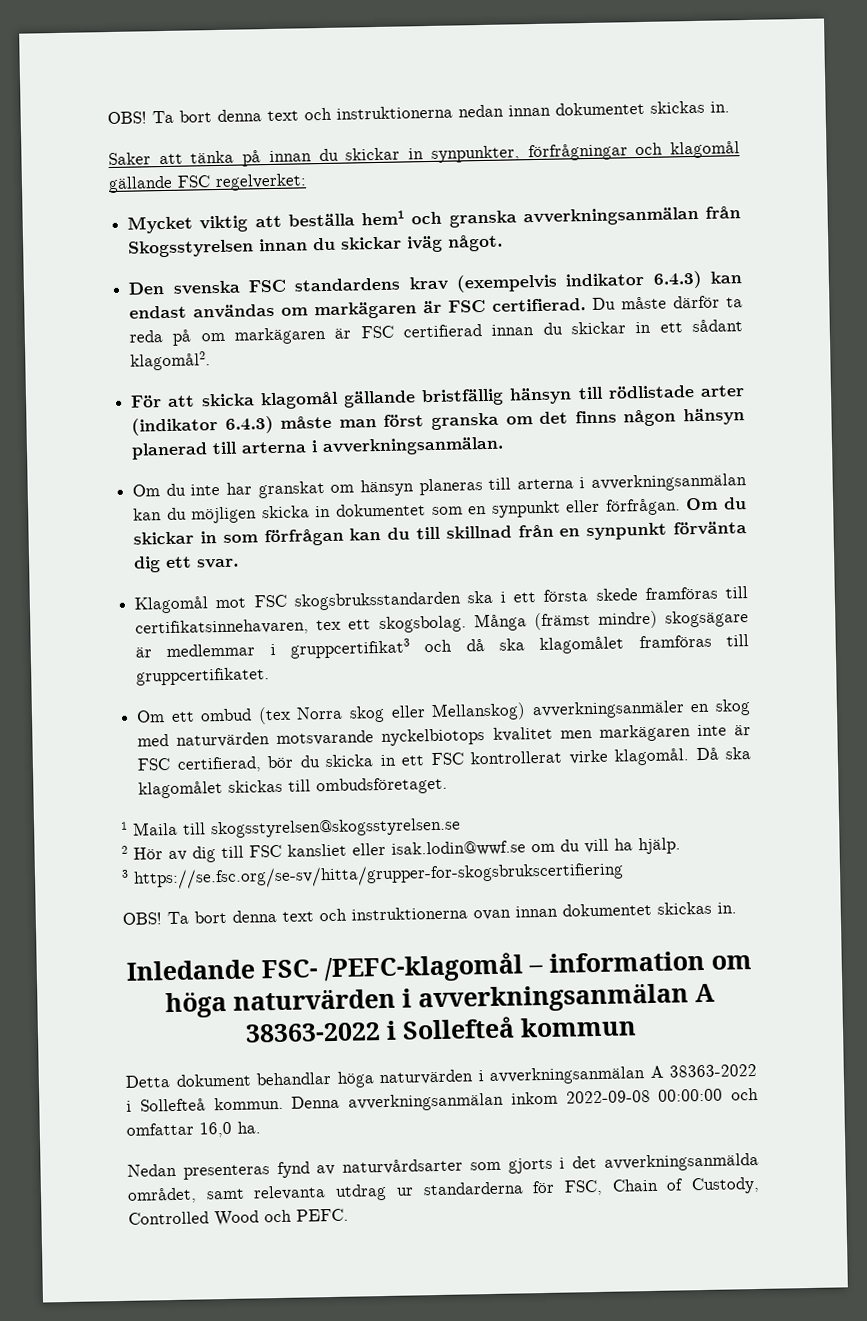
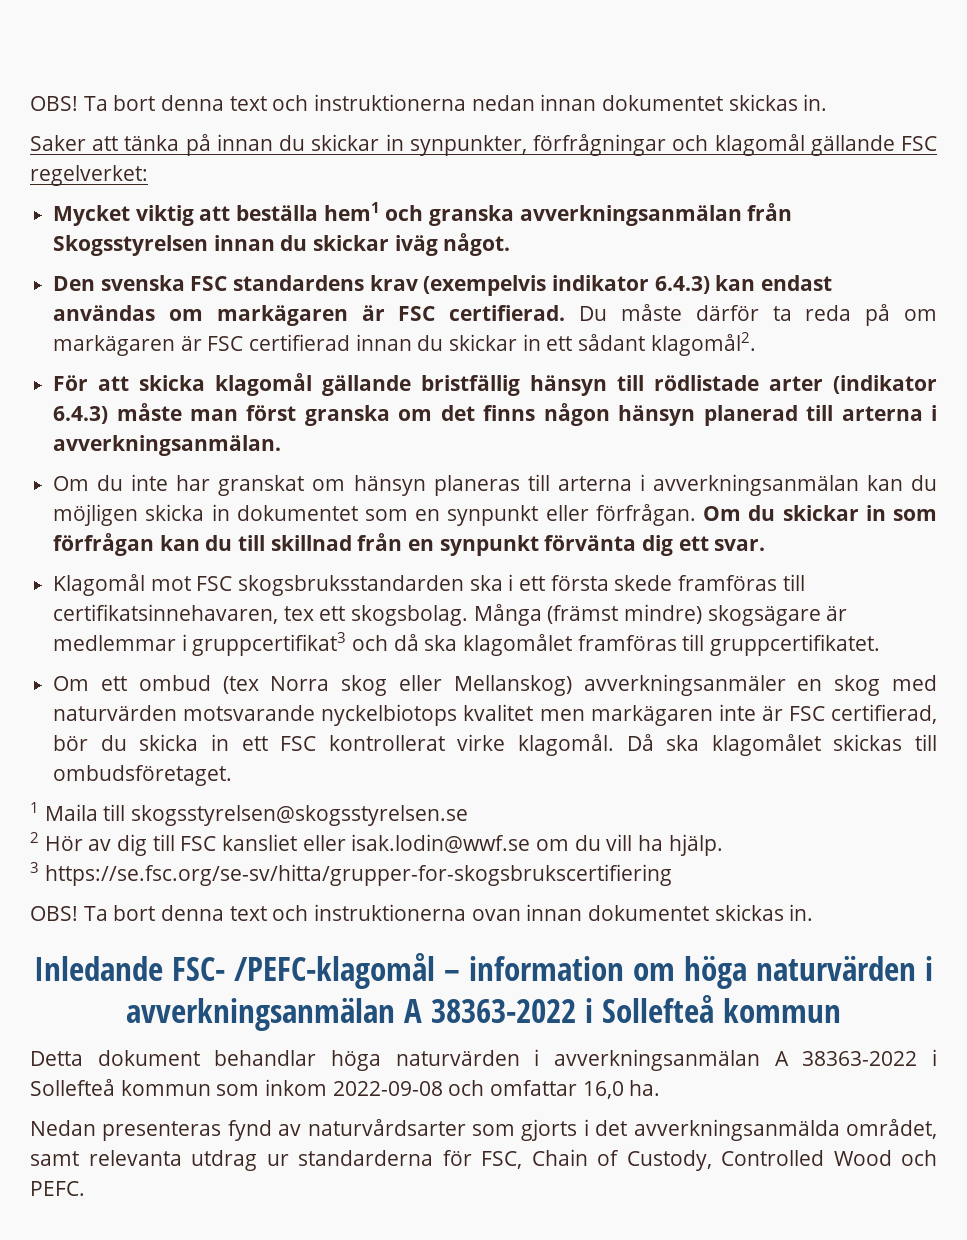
- Detta dokument behandlar höga naturvärden i avverkningsanmälan A 38363-2022 i Sollefteå kommun. Denna avverkningsanmälan inkom 2022-09-08 00:00:00 och omfattar 16,0 ha.
+ Detta dokument behandlar höga naturvärden i avverkningsanmälan A 38363-2022 i Sollefteå kommun som inkom 2022-09-08 och omfattar 16,0 ha.

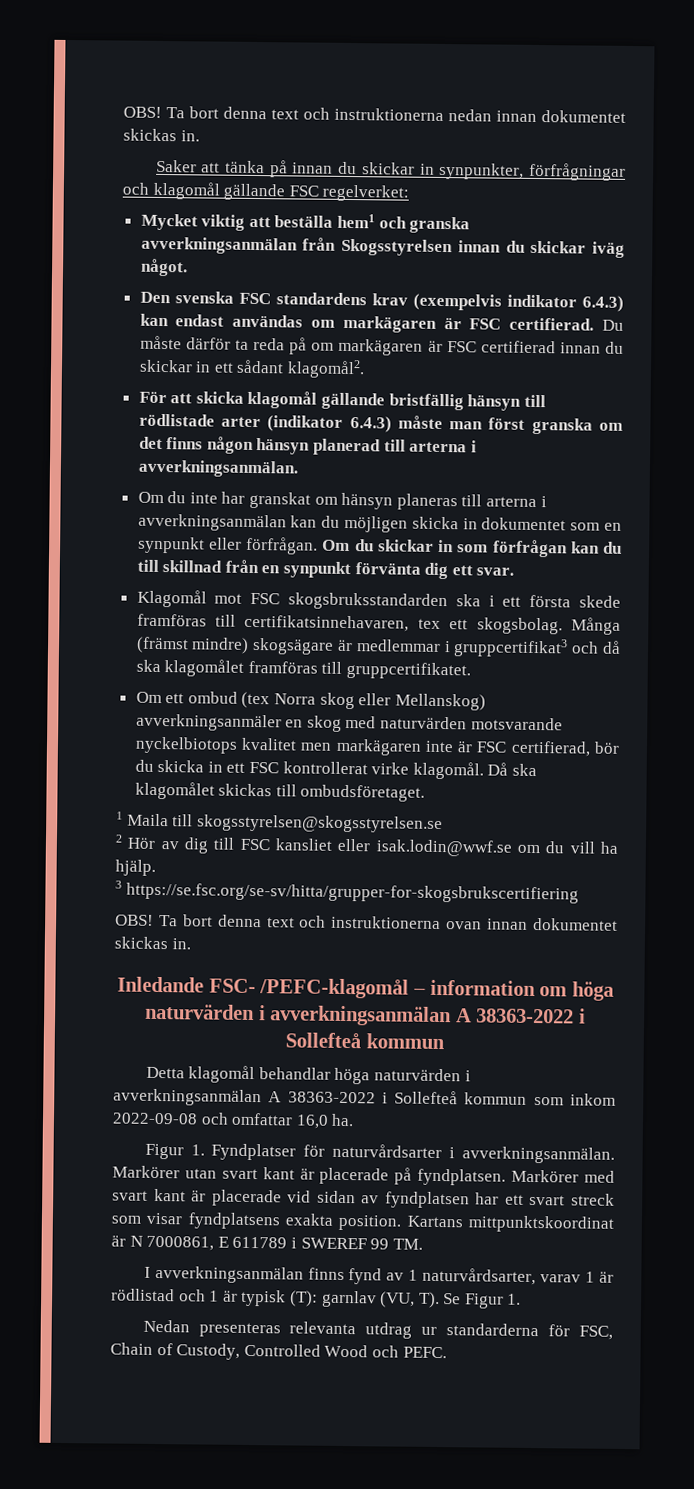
- Detta dokument behandlar höga naturvärden i avverkningsanmälan A 38363-2022 i Sollefteå kommun som inkom 2022-09-08 och omfattar 16,0 ha.
+ Detta klagomål behandlar höga naturvärden i avverkningsanmälan A 38363-2022 i Sollefteå kommun som inkom 2022-09-08 och omfattar 16,0 ha.
- Nedan presenteras fynd av naturvårdsarter som gjorts i det avverkningsanmälda området, samt relevanta utdrag ur standarderna för FSC, Chain of Custody, Controlled Wood och PEFC.
+ Figur 1. Fyndplatser för naturvårdsarter i avverkningsanmälan. Markörer utan svart kant är placerade på fyndplatsen. Markörer med svart kant är placerade vid sidan av fyndplatsen har ett svart streck som visar fyndplatsens exakta position. Kartans mittpunktskoordinat är N 7000861, E 611789 i SWEREF 99 TM.
+ I avverkningsanmälan finns fynd av 1 naturvårdsarter, varav 1 är rödlistad och 1 är typisk (T): garnlav (VU, T). Se Figur 1.
+ Nedan presenteras relevanta utdrag ur standarderna för FSC, Chain of Custody, Controlled Wood och PEFC.

